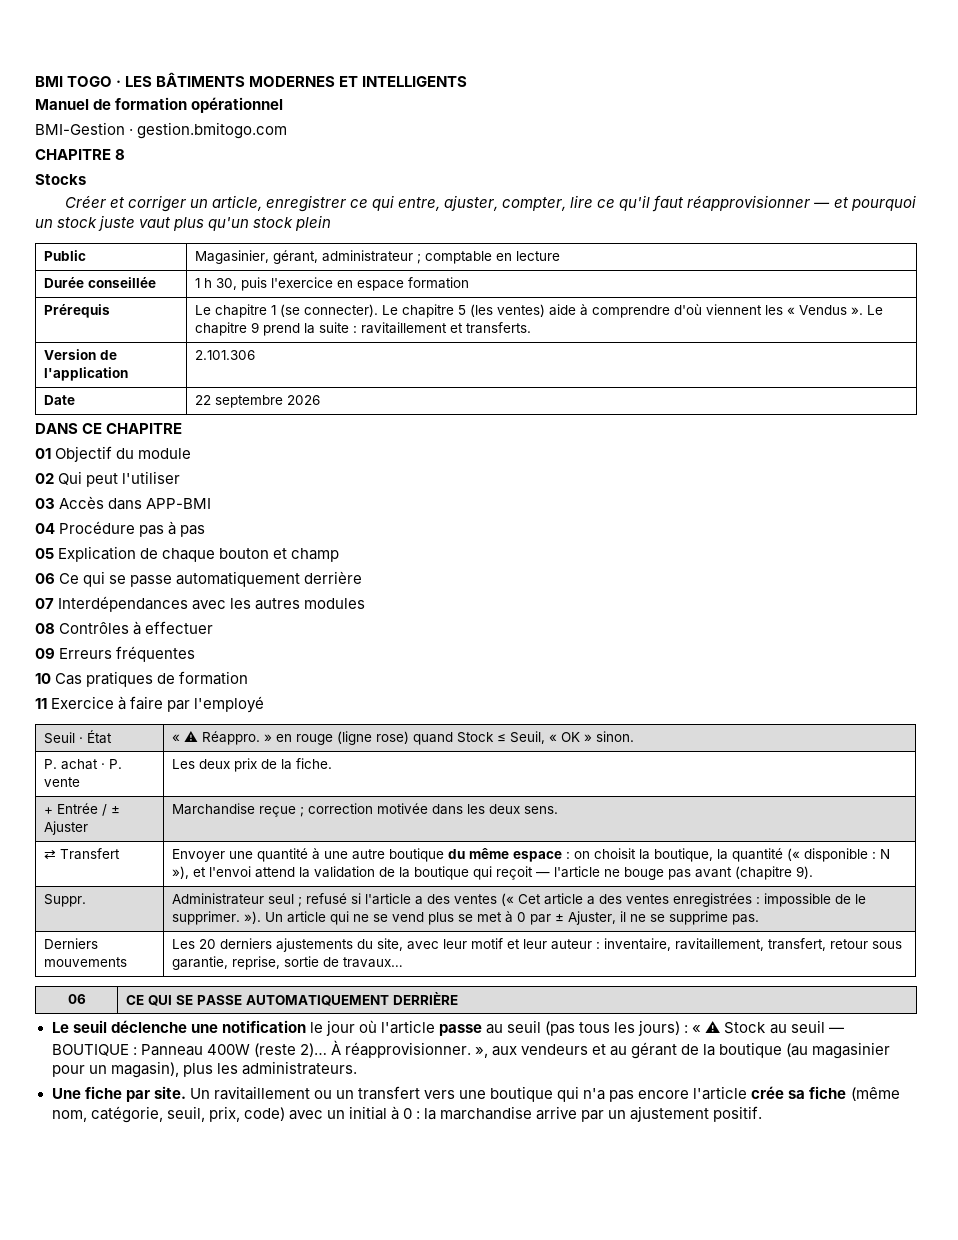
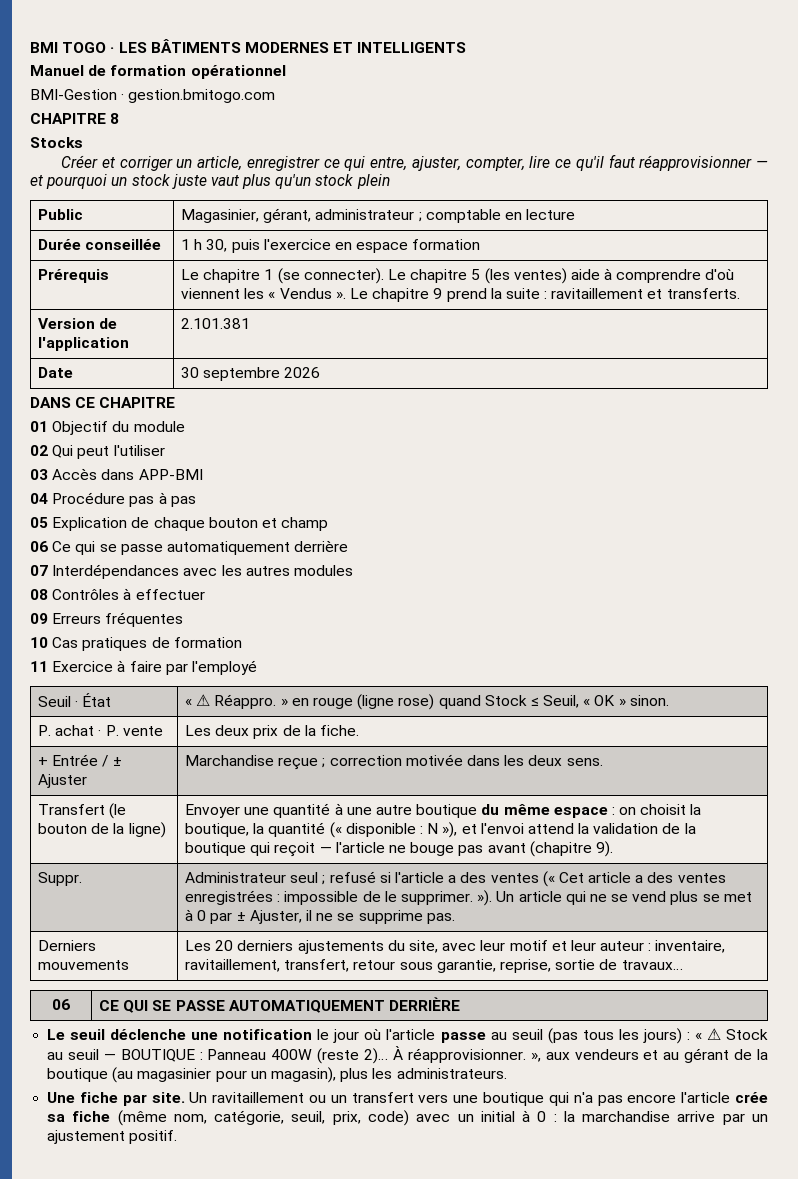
- Version de l'application | 2.101.306
+ Version de l'application | 2.101.381
- Date | 22 septembre 2026
+ Date | 30 septembre 2026
- ⇄ Transfert
+ Transfert (le bouton de la ligne)

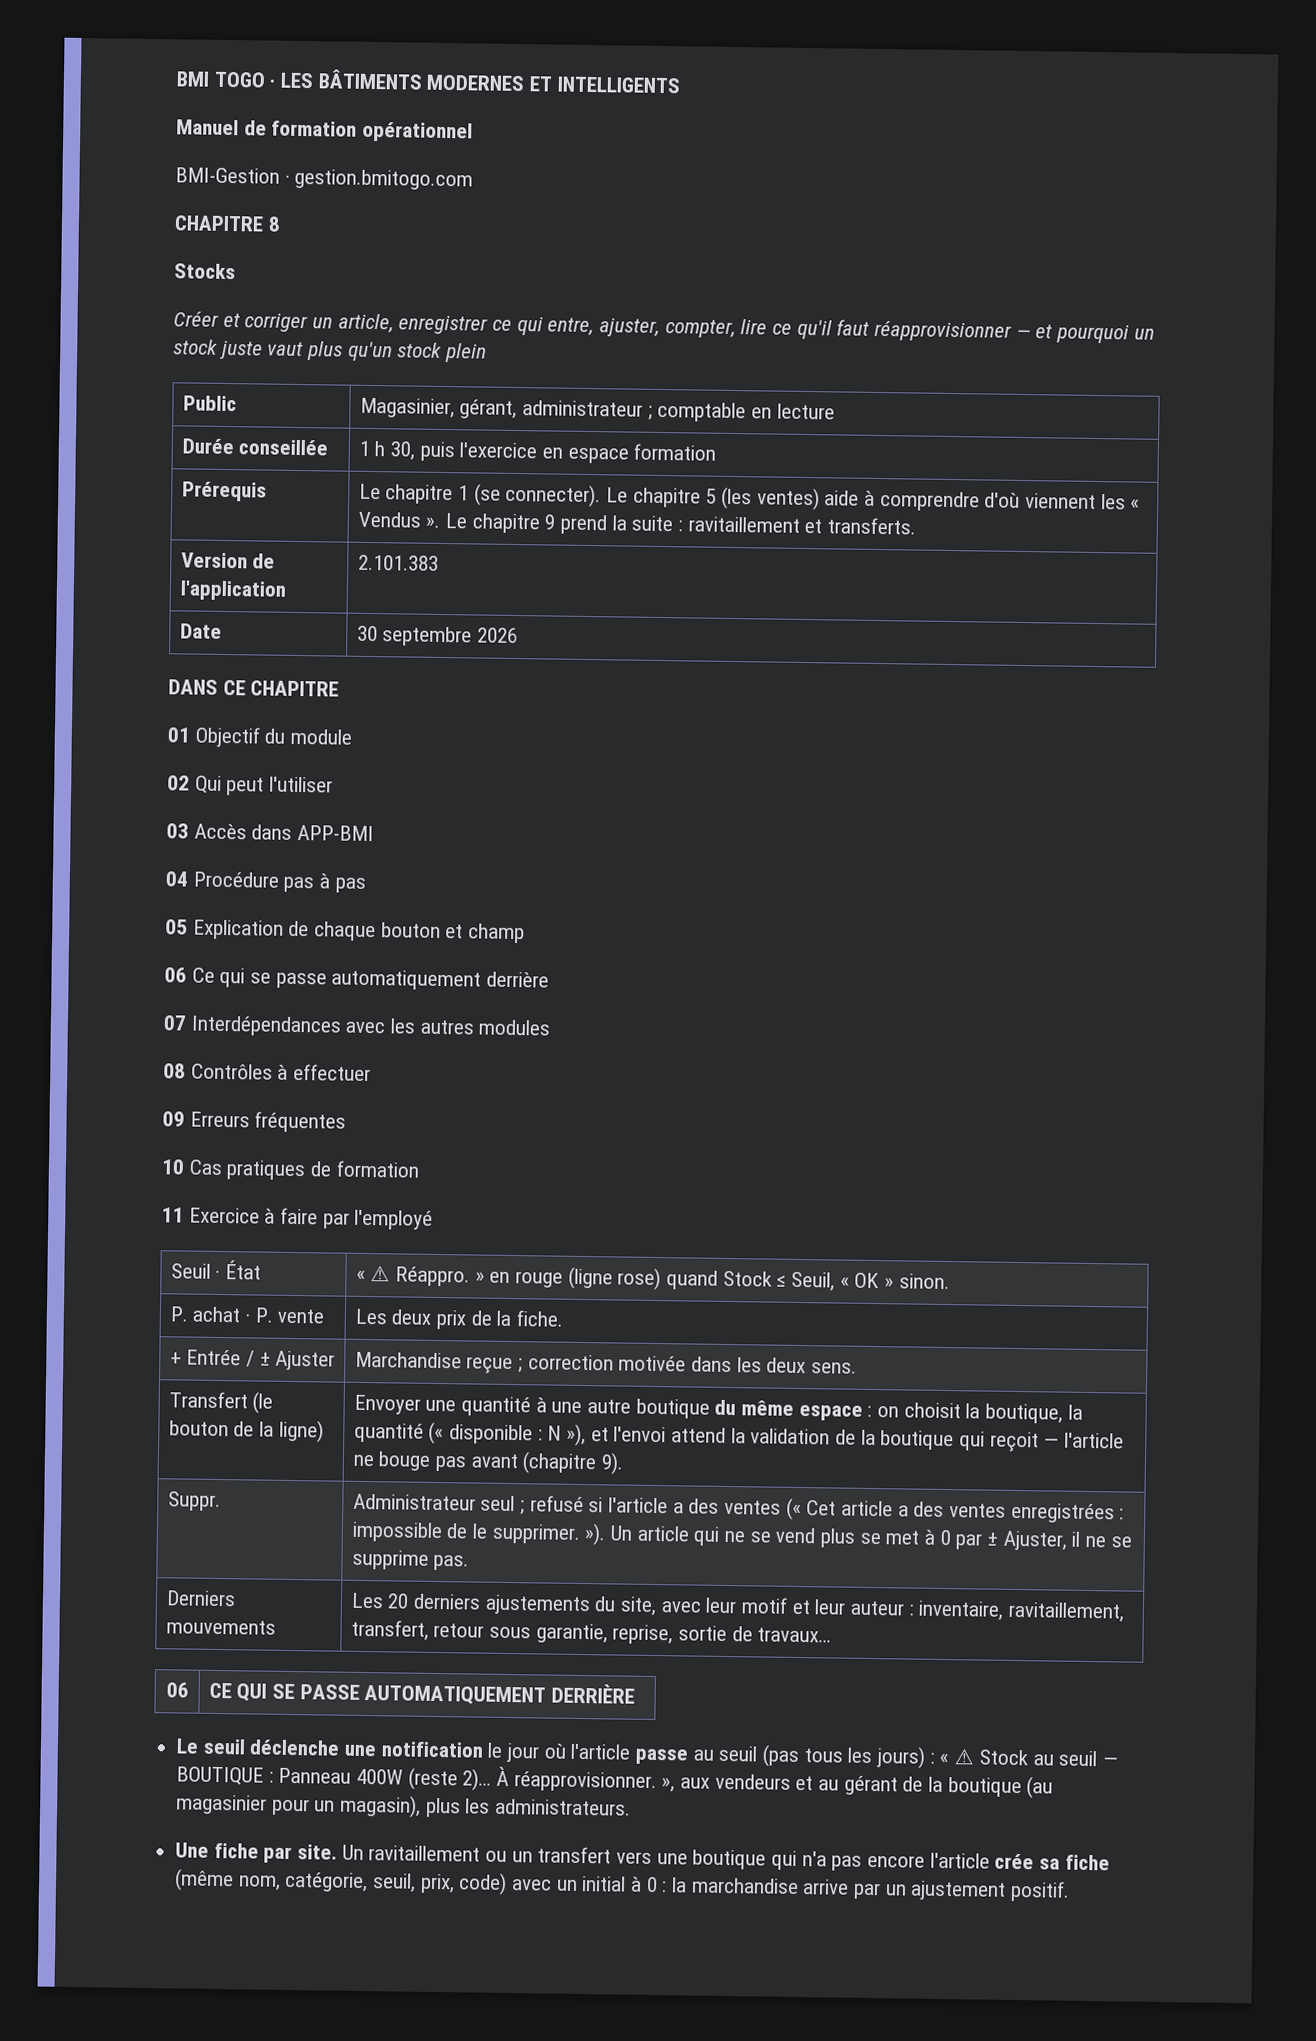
- Version de l'application | 2.101.381
+ Version de l'application | 2.101.383

